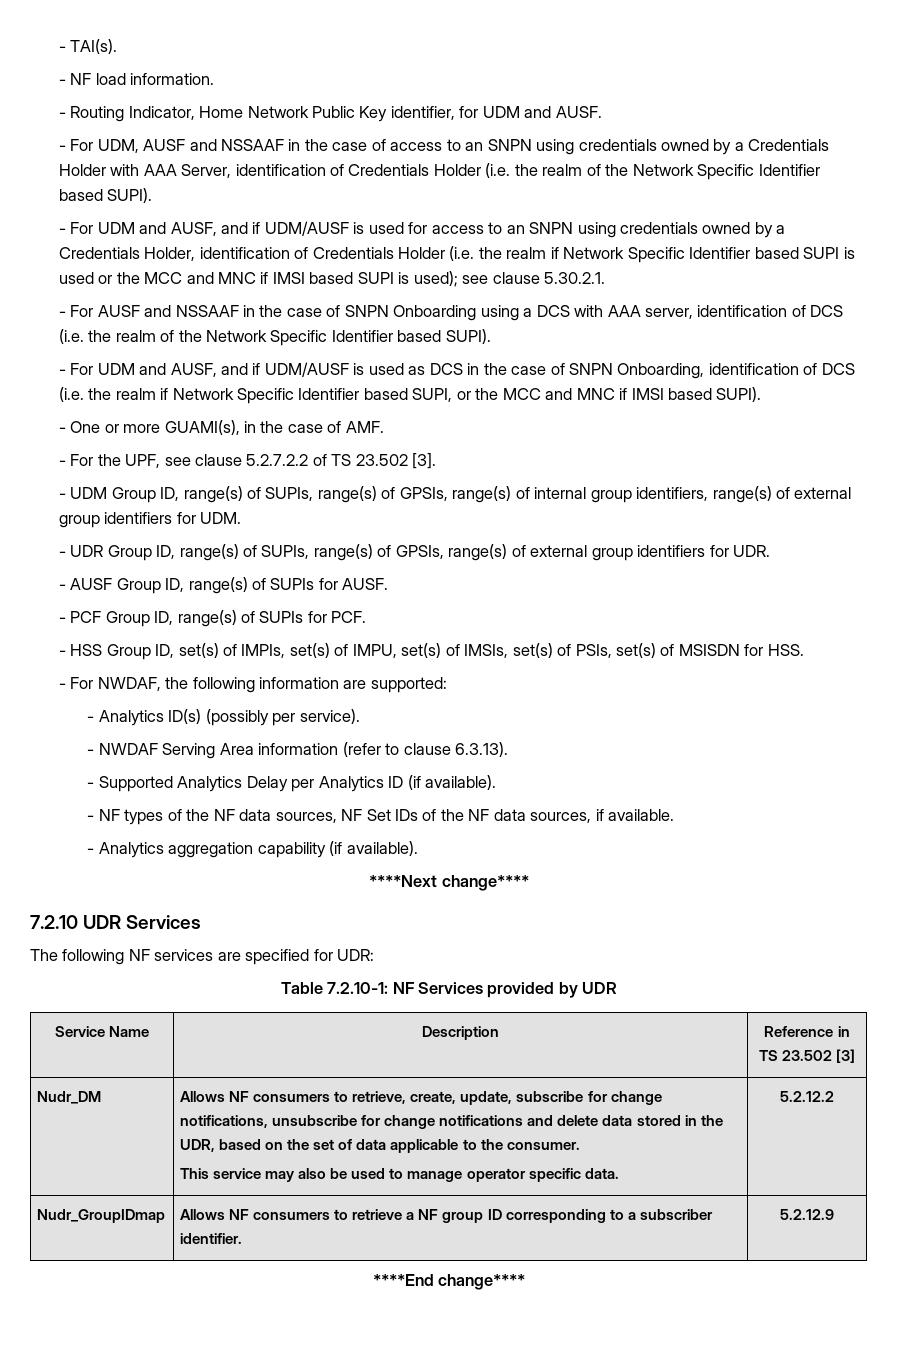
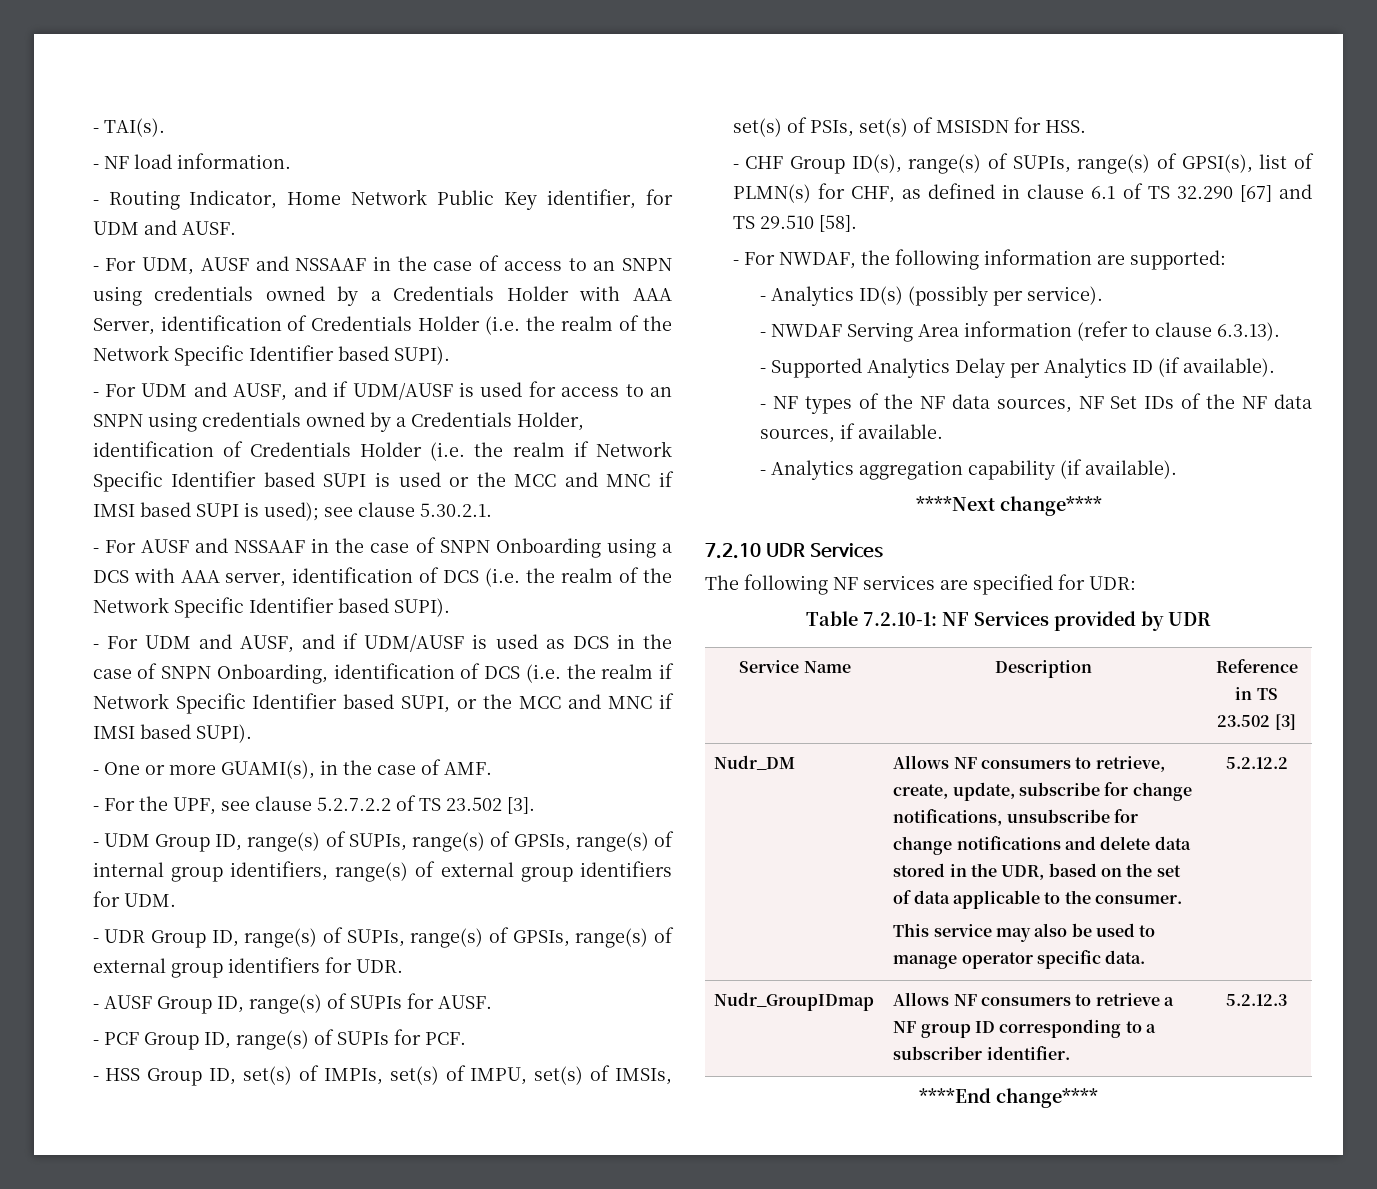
+ - CHF Group ID(s), range(s) of SUPIs, range(s) of GPSI(s), list of PLMN(s) for CHF, as defined in clause 6.1 of TS 32.290 [67] and TS 29.510 [58].
- Nudr_GroupIDmap | Allows NF consumers to retrieve a NF group ID corresponding to a subscriber identifier. | 5.2.12.9
+ Nudr_GroupIDmap | Allows NF consumers to retrieve a NF group ID corresponding to a subscriber identifier. | 5.2.12.3

